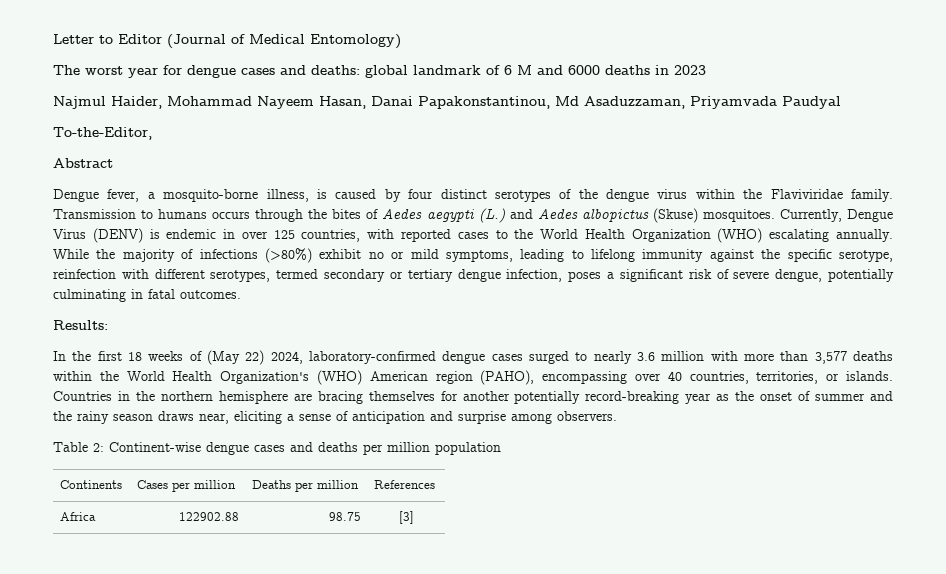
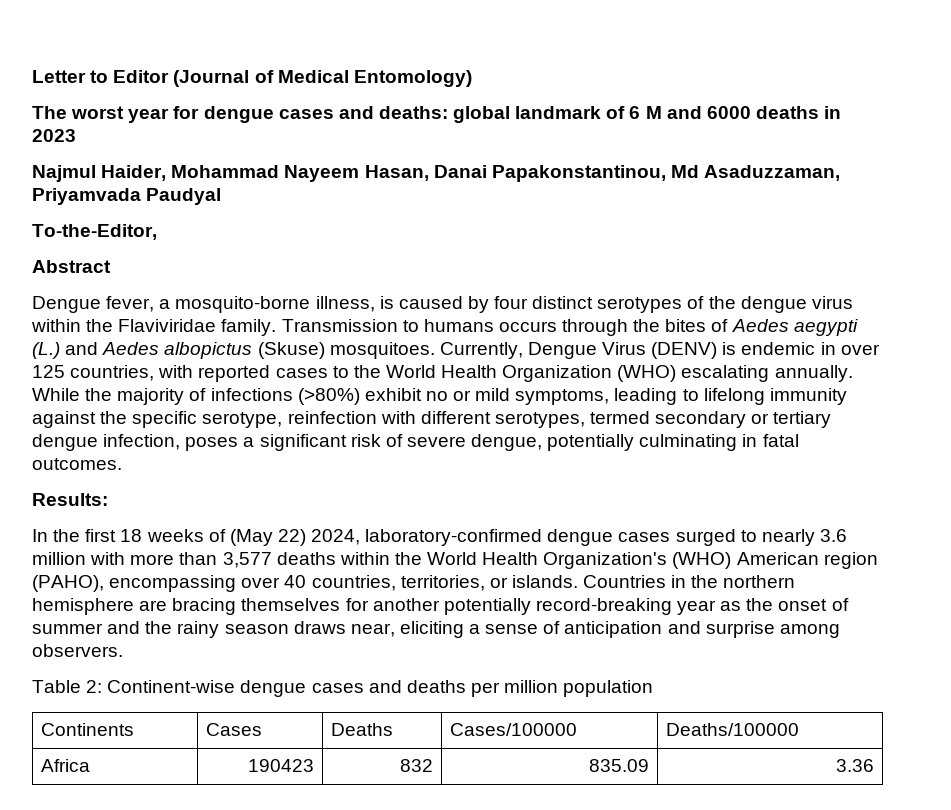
- Continents | Cases per million | Deaths per million | References
- Africa | 122902.88 | 98.75 | [3]
+ Continents | Cases | Deaths | Cases/100000 | Deaths/100000
+ Africa | 190423 | 832 | 835.09 | 3.36

